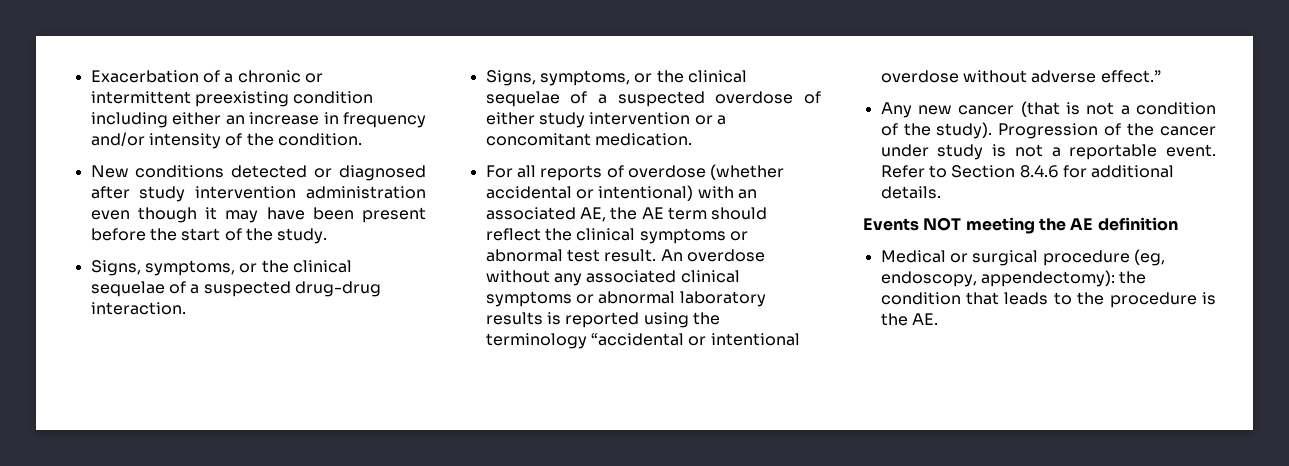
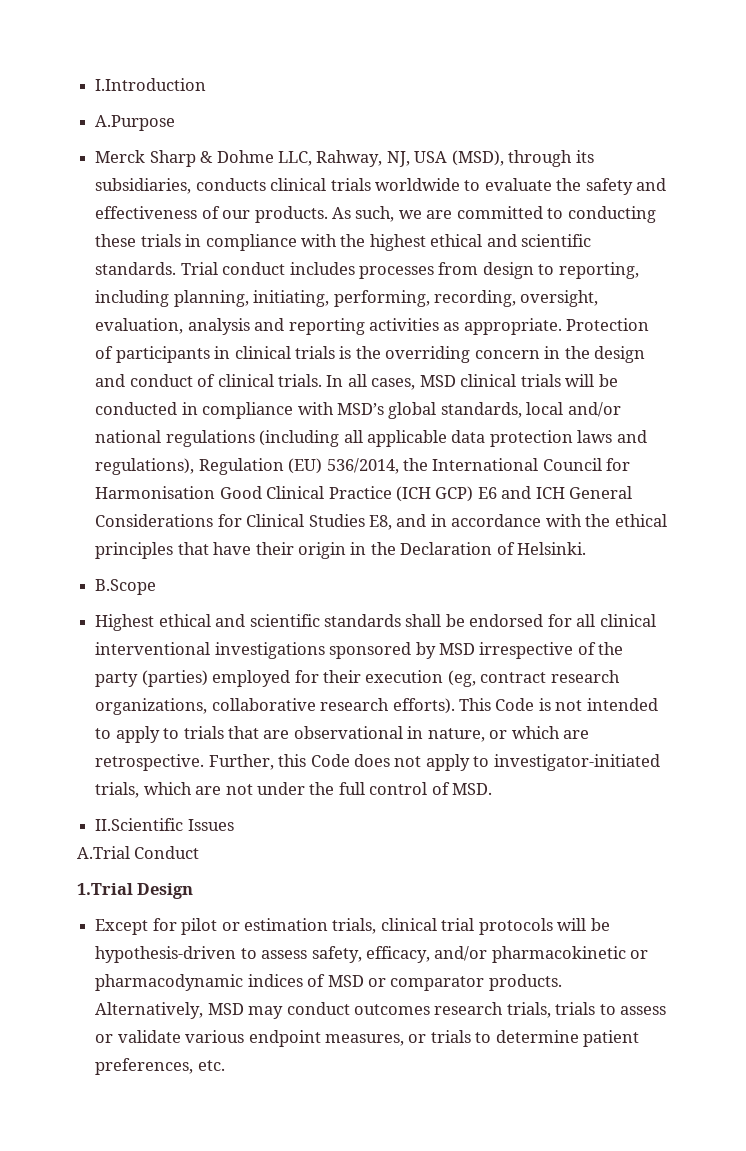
- Exacerbation of a chronic or intermittent preexisting condition including either an increase in frequency and/or intensity of the condition.
- New conditions detected or diagnosed after study intervention administration even though it may have been present before the start of the study.
- Signs, symptoms, or the clinical sequelae of a suspected drug-drug interaction.
- Signs, symptoms, or the clinical sequelae of a suspected overdose of either study intervention or a concomitant medication.
- For all reports of overdose (whether accidental or intentional) with an associated AE, the AE term should reflect the clinical symptoms or abnormal test result. An overdose without any associated clinical symptoms or abnormal laboratory results is reported using the terminology “accidental or intentional overdose without adverse effect.”
- Any new cancer (that is not a condition of the study). Progression of the cancer under study is not a reportable event. Refer to Section 8.4.6 for additional details.
- Events NOT meeting the AE definition
- Medical or surgical procedure (eg, endoscopy, appendectomy): the condition that leads to the procedure is the AE.
+ I.Introduction
+ A.Purpose
+ Merck Sharp & Dohme LLC, Rahway, NJ, USA (MSD), through its subsidiaries, conducts clinical trials worldwide to evaluate the safety and effectiveness of our products. As such, we are committed to conducting these trials in compliance with the highest ethical and scientific standards. Trial conduct includes processes from design to reporting, including planning, initiating, performing, recording, oversight, evaluation, analysis and reporting activities as appropriate. Protection of participants in clinical trials is the overriding concern in the design and conduct of clinical trials. In all cases, MSD clinical trials will be conducted in compliance with MSD’s global standards, local and/or national regulations (including all applicable data protection laws and regulations), Regulation (EU) 536/2014, the International Council for Harmonisation Good Clinical Practice (ICH GCP) E6 and ICH General Considerations for Clinical Studies E8, and in accordance with the ethical principles that have their origin in the Declaration of Helsinki.
+ B.Scope
+ Highest ethical and scientific standards shall be endorsed for all clinical interventional investigations sponsored by MSD irrespective of the party (parties) employed for their execution (eg, contract research organizations, collaborative research efforts). This Code is not intended to apply to trials that are observational in nature, or which are retrospective. Further, this Code does not apply to investigator-initiated trials, which are not under the full control of MSD.
+ II.Scientific Issues
+ A.Trial Conduct
+ 1.Trial Design
+ Except for pilot or estimation trials, clinical trial protocols will be hypothesis-driven to assess safety, efficacy, and/or pharmacokinetic or pharmacodynamic indices of MSD or comparator products. Alternatively, MSD may conduct outcomes research trials, trials to assess or validate various endpoint measures, or trials to determine patient preferences, etc.

